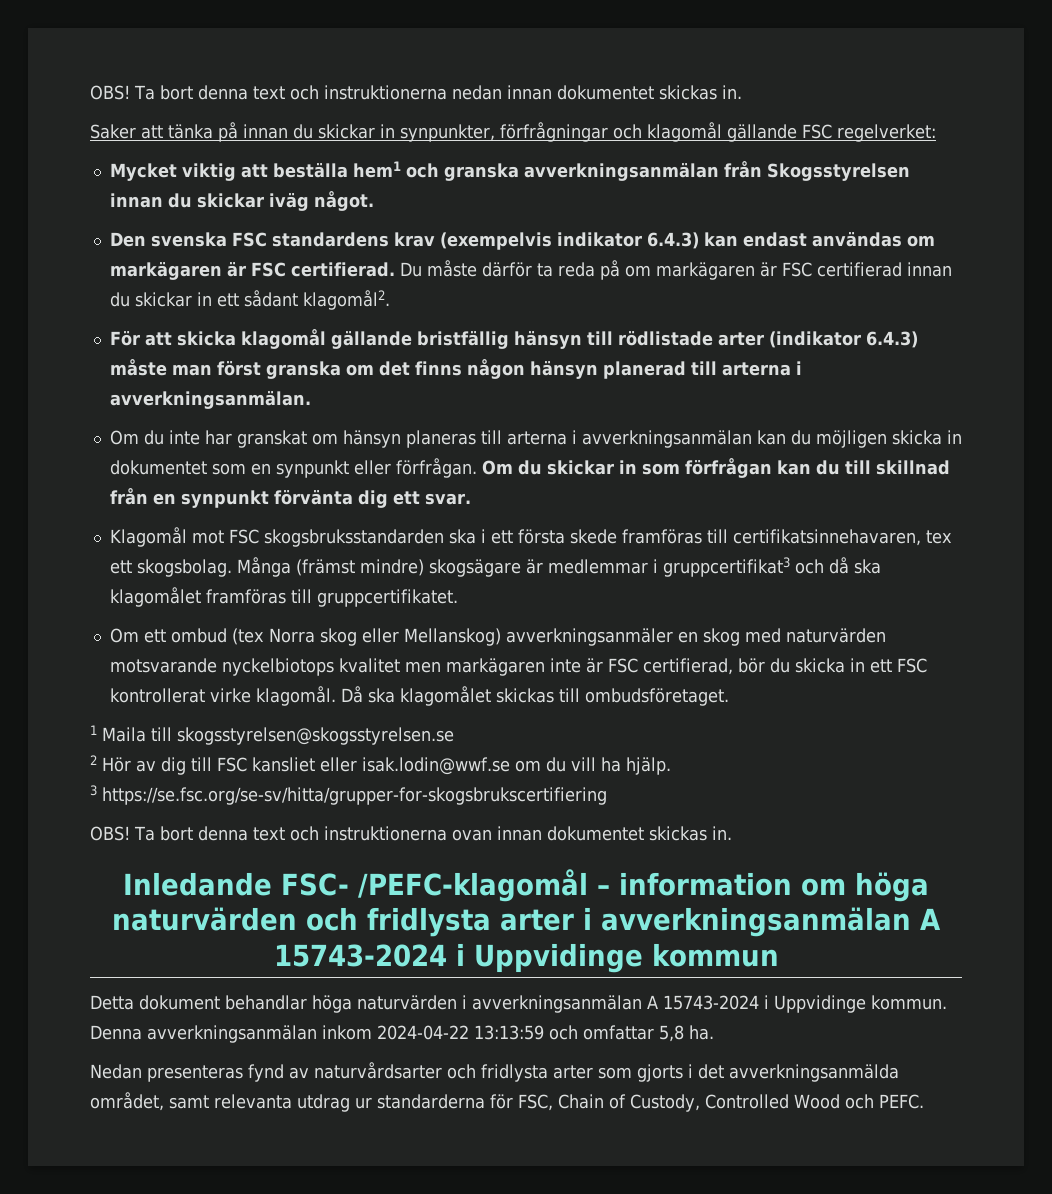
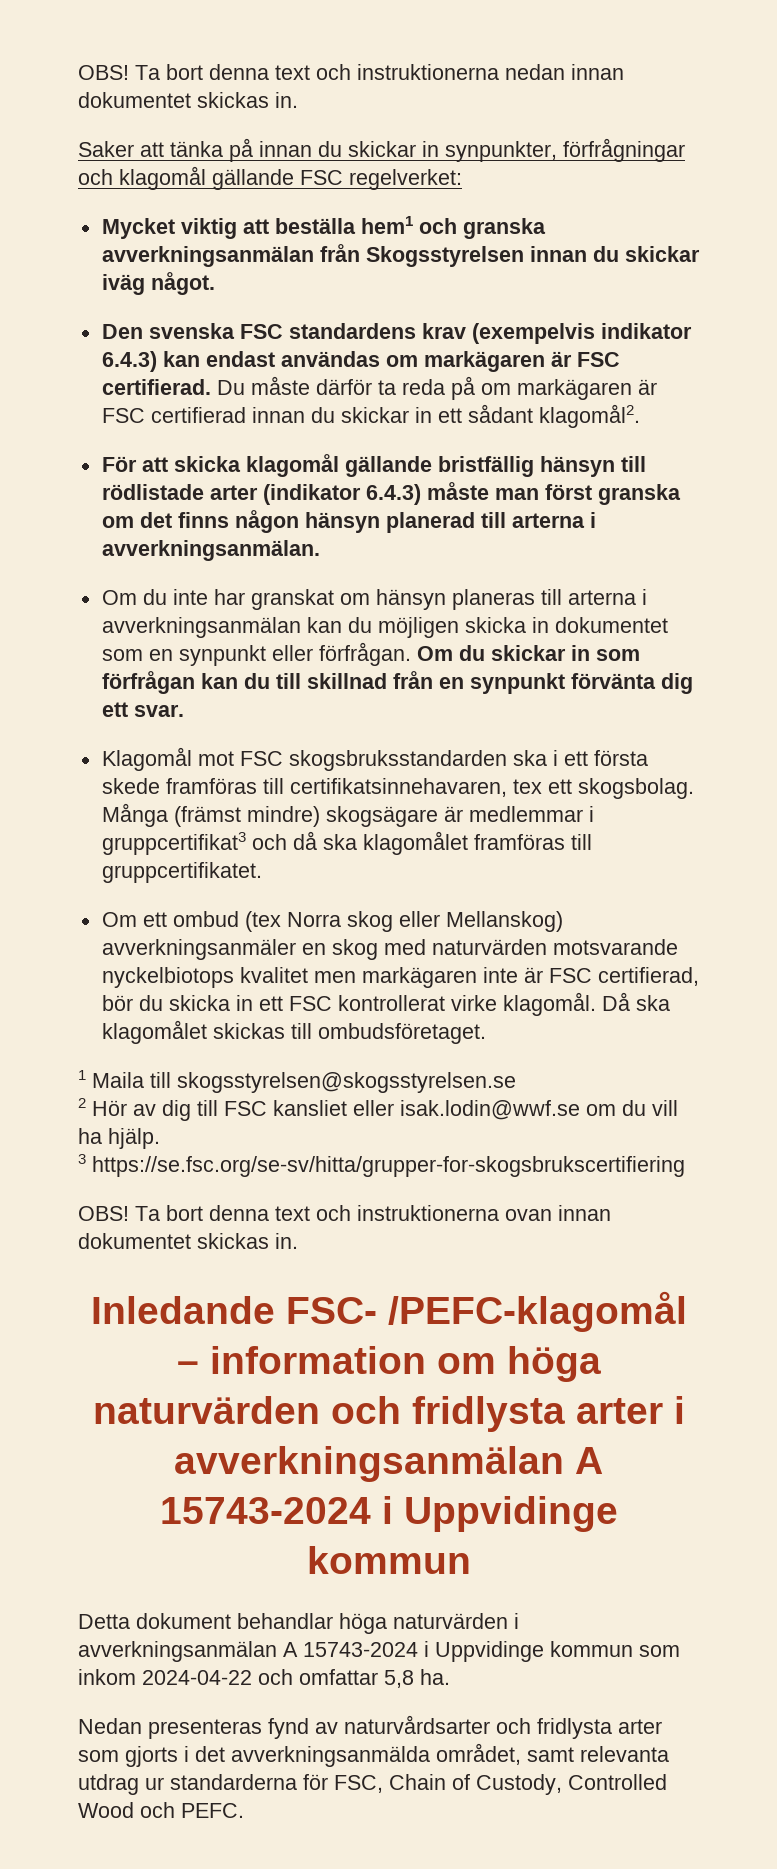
- Detta dokument behandlar höga naturvärden i avverkningsanmälan A 15743-2024 i Uppvidinge kommun. Denna avverkningsanmälan inkom 2024-04-22 13:13:59 och omfattar 5,8 ha.
+ Detta dokument behandlar höga naturvärden i avverkningsanmälan A 15743-2024 i Uppvidinge kommun som inkom 2024-04-22 och omfattar 5,8 ha.

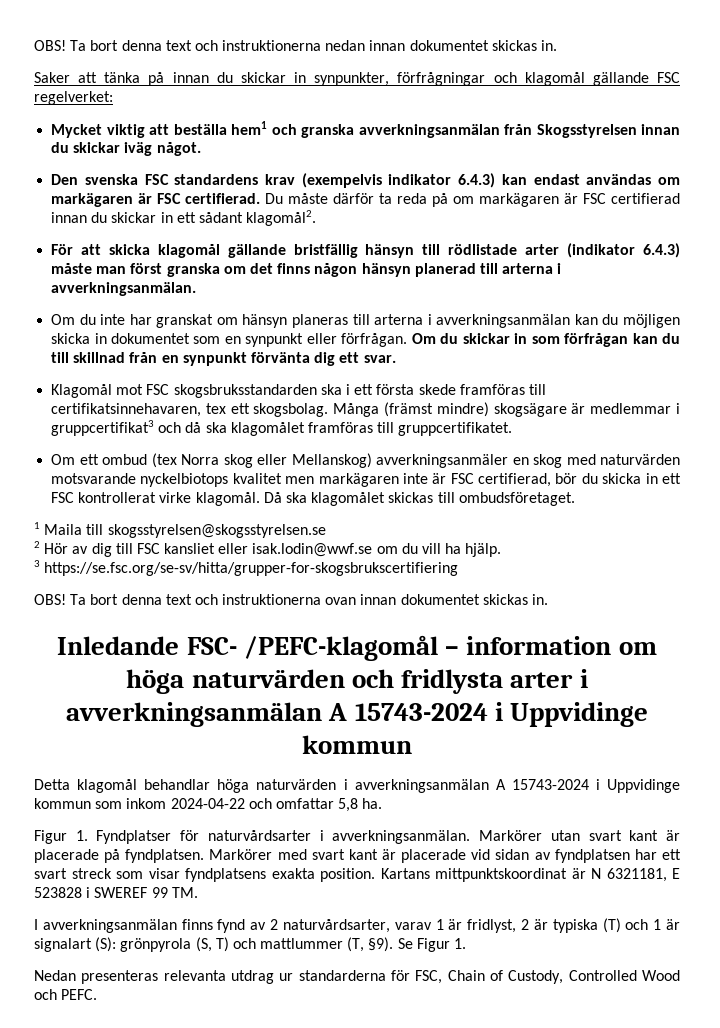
- Detta dokument behandlar höga naturvärden i avverkningsanmälan A 15743-2024 i Uppvidinge kommun som inkom 2024-04-22 och omfattar 5,8 ha.
+ Detta klagomål behandlar höga naturvärden i avverkningsanmälan A 15743-2024 i Uppvidinge kommun som inkom 2024-04-22 och omfattar 5,8 ha.
- Nedan presenteras fynd av naturvårdsarter och fridlysta arter som gjorts i det avverkningsanmälda området, samt relevanta utdrag ur standarderna för FSC, Chain of Custody, Controlled Wood och PEFC.
+ Figur 1. Fyndplatser för naturvårdsarter i avverkningsanmälan. Markörer utan svart kant är placerade på fyndplatsen. Markörer med svart kant är placerade vid sidan av fyndplatsen har ett svart streck som visar fyndplatsens exakta position. Kartans mittpunktskoordinat är N 6321181, E 523828 i SWEREF 99 TM.
+ I avverkningsanmälan finns fynd av 2 naturvårdsarter, varav 1 är fridlyst, 2 är typiska (T) och 1 är signalart (S): grönpyrola (S, T) och mattlummer (T, §9). Se Figur 1.
+ Nedan presenteras relevanta utdrag ur standarderna för FSC, Chain of Custody, Controlled Wood och PEFC.

